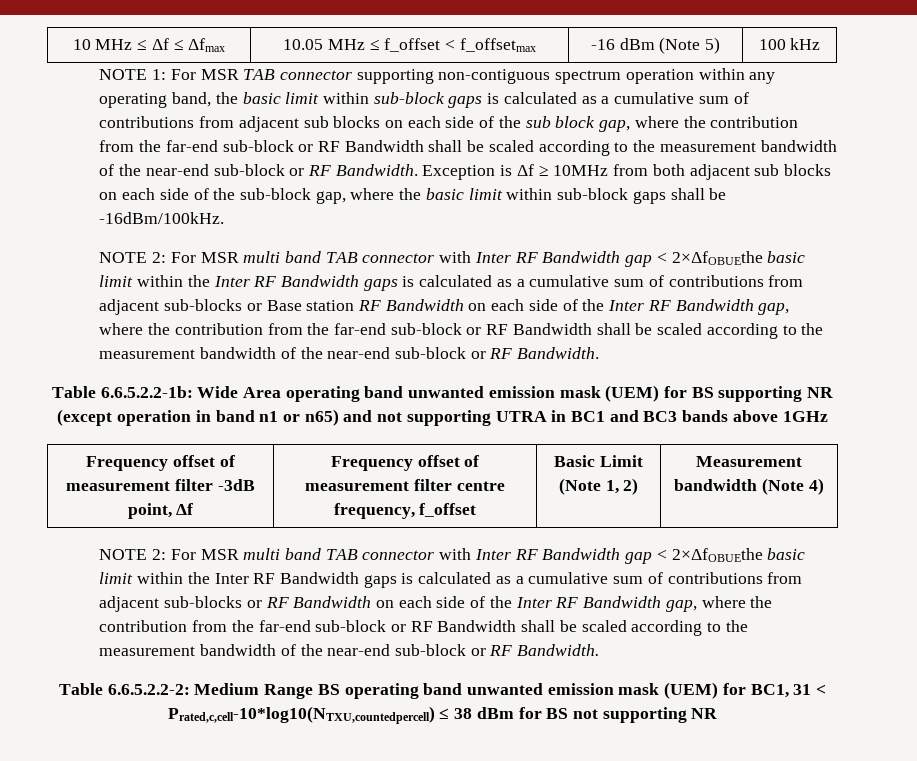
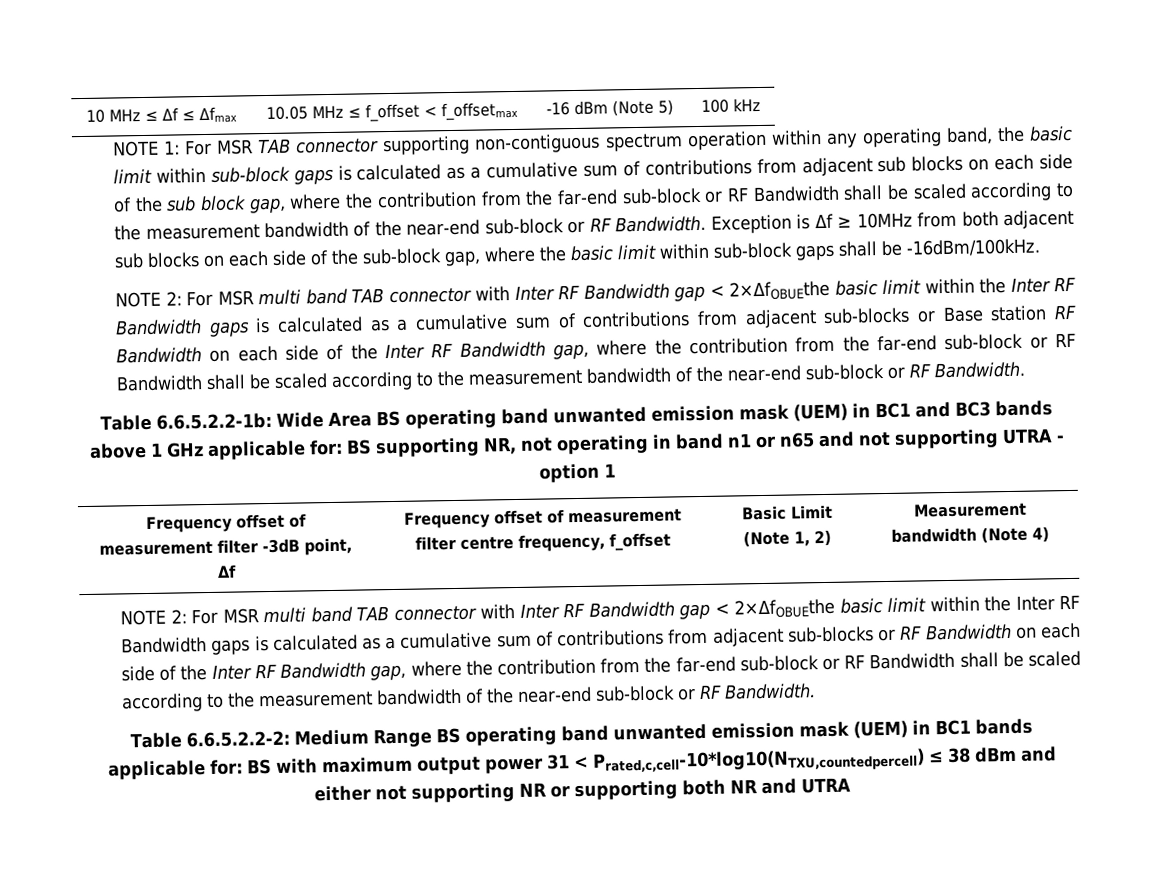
- Table 6.6.5.2.2-1b: Wide Area operating band unwanted emission mask (UEM) for BS supporting NR (except operation in band n1 or n65) and not supporting UTRA in BC1 and BC3 bands above 1GHz
+ Table 6.6.5.2.2-1b: Wide Area BS operating band unwanted emission mask (UEM) in BC1 and BC3 bands above 1 GHz applicable for: BS supporting NR, not operating in band n1 or n65 and not supporting UTRA - option 1
- Table 6.6.5.2.2-2: Medium Range BS operating band unwanted emission mask (UEM) for BC1, 31 < Prated,c,cell-10*log10(NTXU,countedpercell) ≤ 38 dBm for BS not supporting NR
+ Table 6.6.5.2.2-2: Medium Range BS operating band unwanted emission mask (UEM) in BC1 bands applicable for: BS with maximum output power 31 < Prated,c,cell-10*log10(NTXU,countedpercell) ≤ 38 dBm and either not supporting NR or supporting both NR and UTRA

